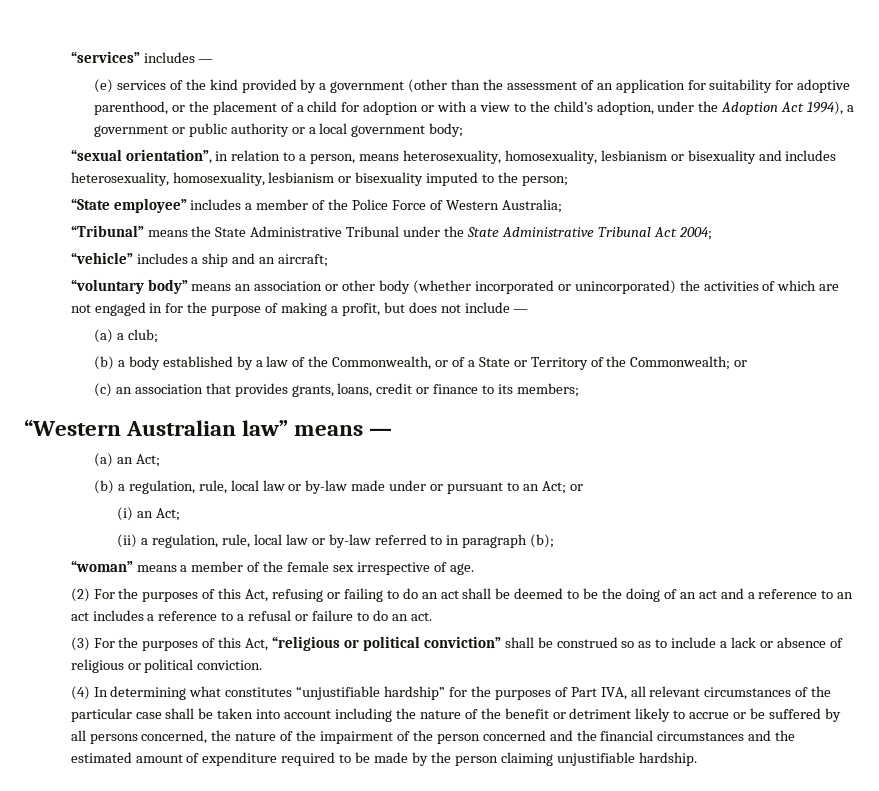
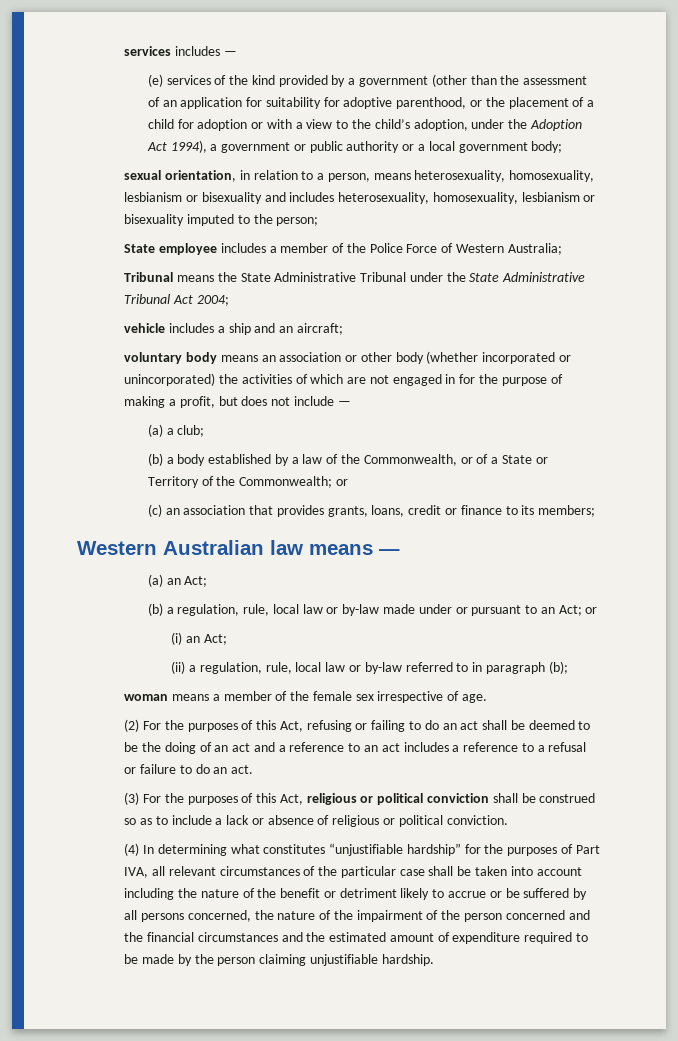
- “services” includes —
+ services includes —
- “sexual orientation”, in relation to a person, means heterosexuality, homosexuality, lesbianism or bisexuality and includes heterosexuality, homosexuality, lesbianism or bisexuality imputed to the person;
+ sexual orientation, in relation to a person, means heterosexuality, homosexuality, lesbianism or bisexuality and includes heterosexuality, homosexuality, lesbianism or bisexuality imputed to the person;
- “State employee” includes a member of the Police Force of Western Australia;
+ State employee includes a member of the Police Force of Western Australia;
- “Tribunal” means the State Administrative Tribunal under the State Administrative Tribunal Act 2004;
+ Tribunal means the State Administrative Tribunal under the State Administrative Tribunal Act 2004;
- “vehicle” includes a ship and an aircraft;
+ vehicle includes a ship and an aircraft;
- “voluntary body” means an association or other body (whether incorporated or unincorporated) the activities of which are not engaged in for the purpose of making a profit, but does not include —
+ voluntary body means an association or other body (whether incorporated or unincorporated) the activities of which are not engaged in for the purpose of making a profit, but does not include —
- “Western Australian law” means —
+ Western Australian law means —
- “woman” means a member of the female sex irrespective of age.
+ woman means a member of the female sex irrespective of age.
- (3) For the purposes of this Act, “religious or political conviction” shall be construed so as to include a lack or absence of religious or political conviction.
+ (3) For the purposes of this Act, religious or political conviction shall be construed so as to include a lack or absence of religious or political conviction.

